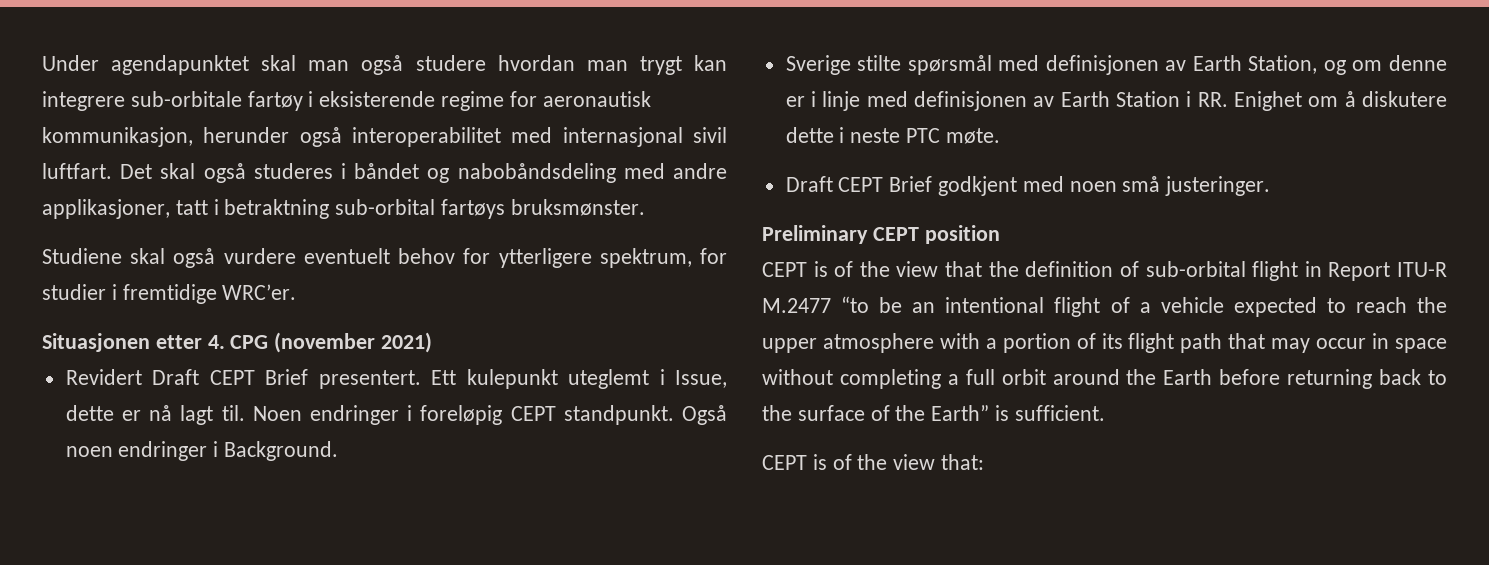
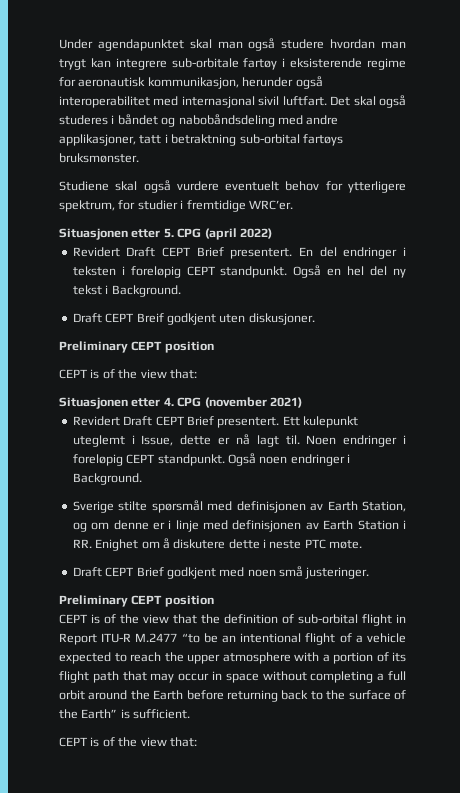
+ Situasjonen etter 5. CPG (april 2022)
+ Revidert Draft CEPT Brief presentert. En del endringer i teksten i foreløpig CEPT standpunkt. Også en hel del ny tekst i Background.
+ Draft CEPT Breif godkjent uten diskusjoner.
+ Preliminary CEPT position
+ CEPT is of the view that:

